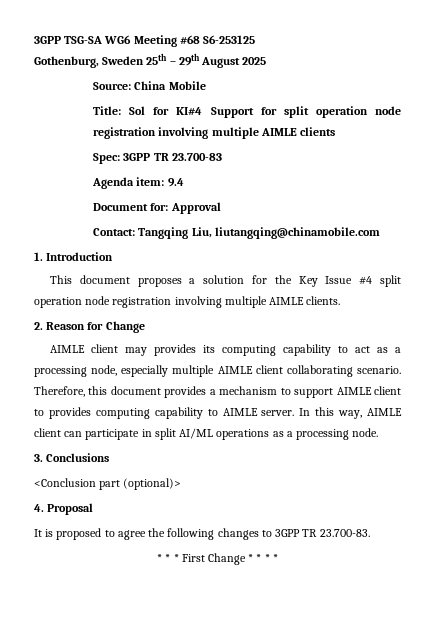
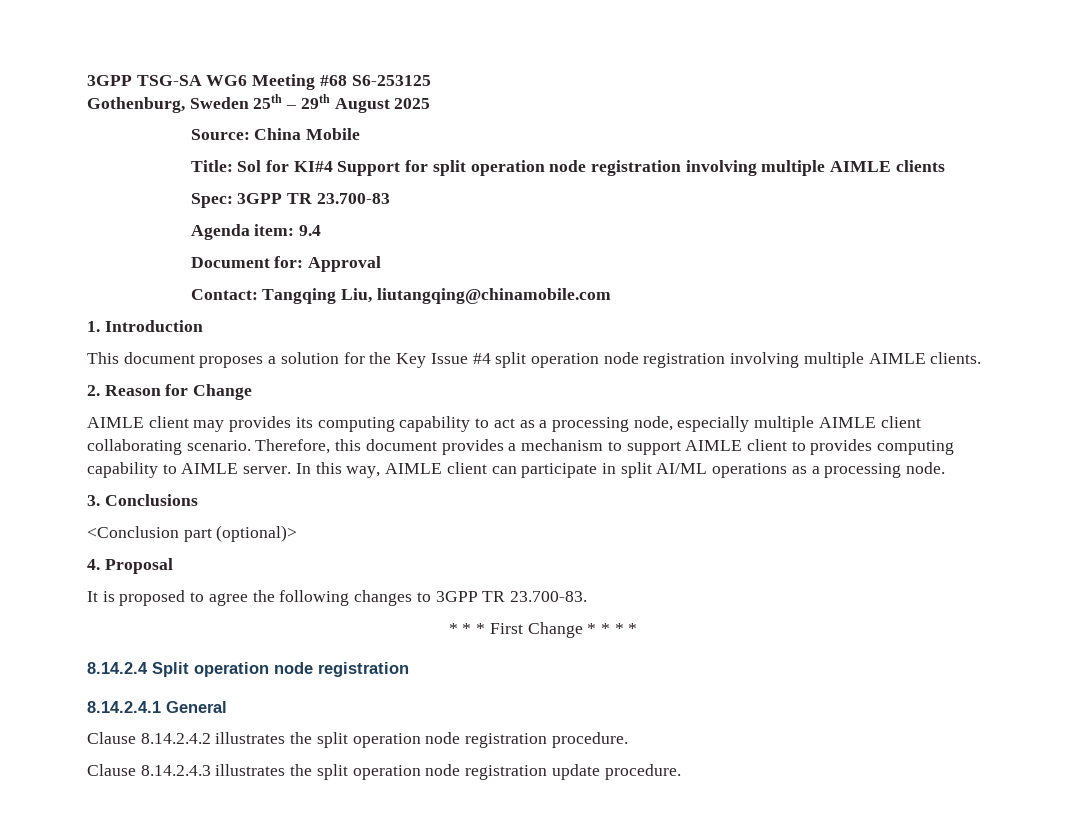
+ 8.14.2.4 Split operation node registration
+ 8.14.2.4.1 General
+ Clause 8.14.2.4.2 illustrates the split operation node registration procedure.
+ Clause 8.14.2.4.3 illustrates the split operation node registration update procedure.

